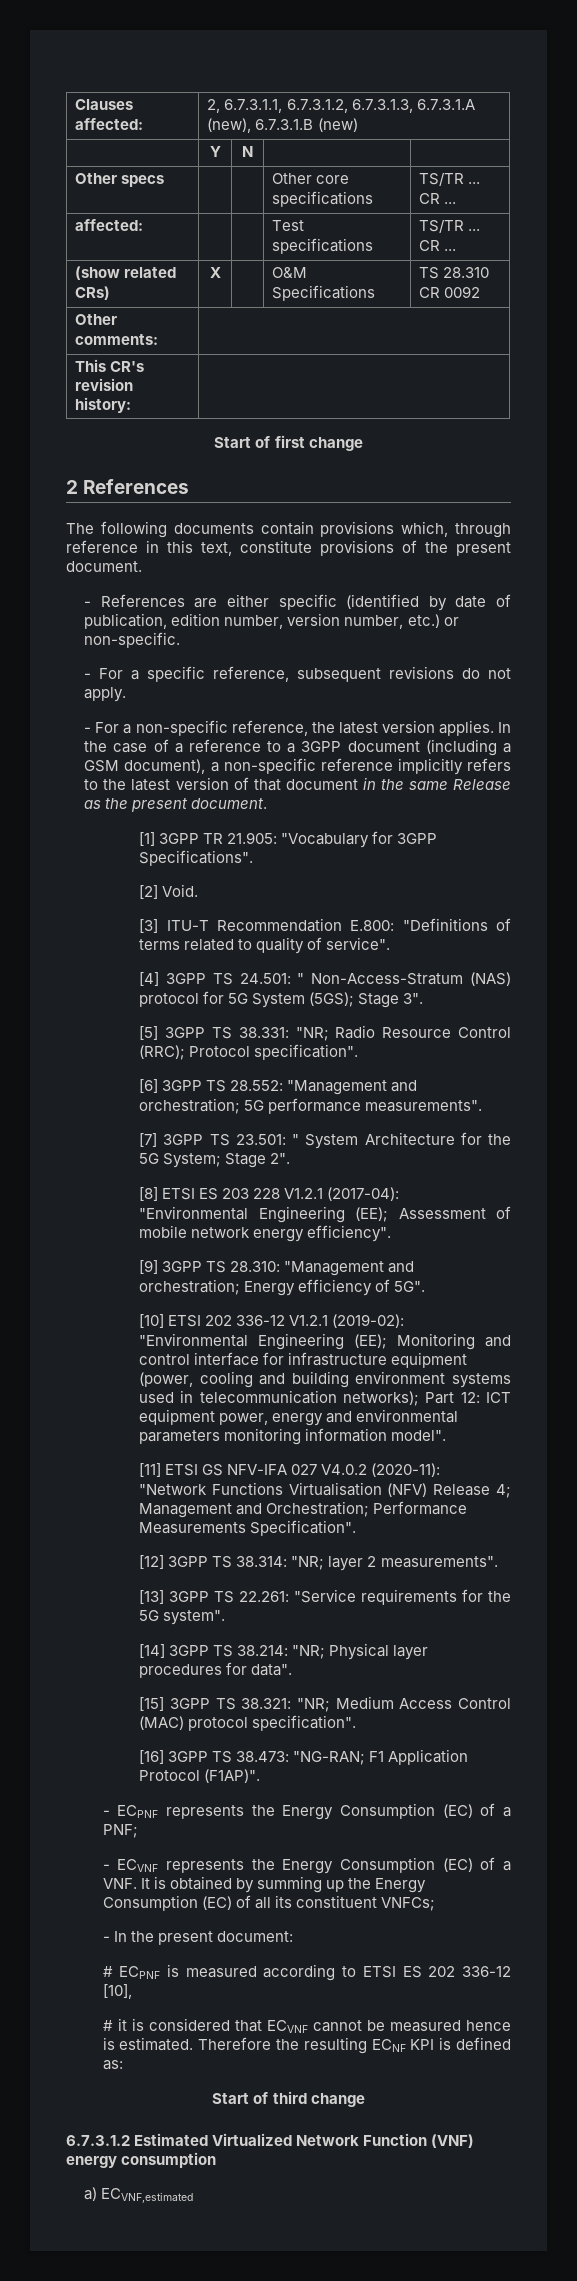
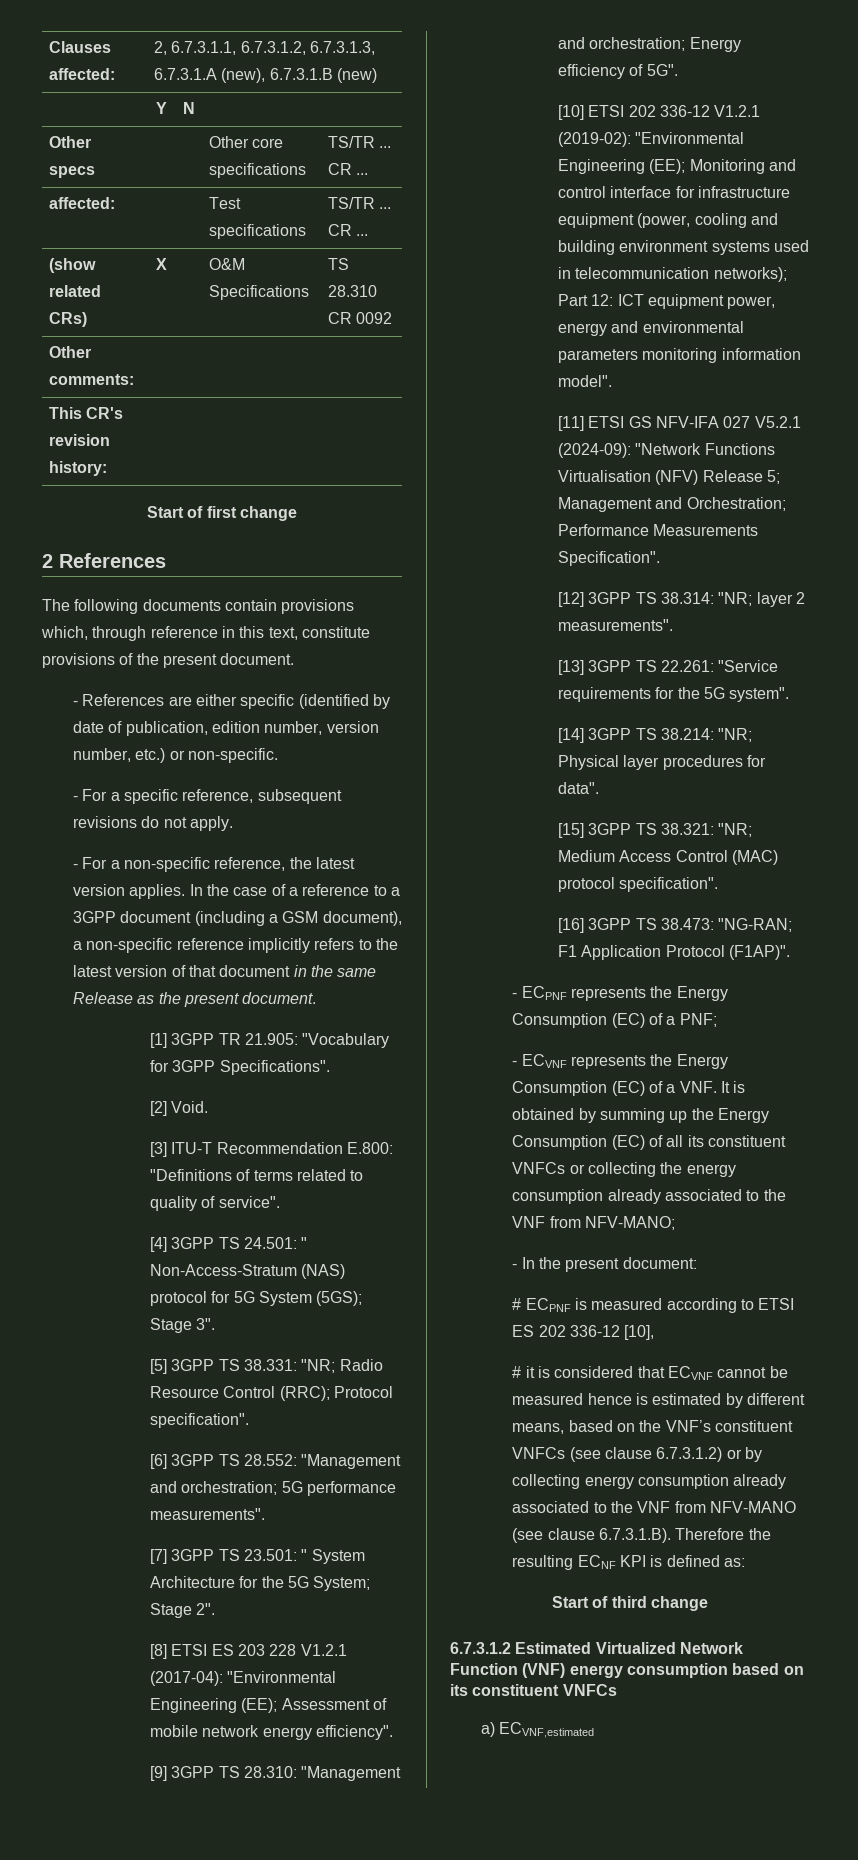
- [11] ETSI GS NFV-IFA 027 V4.0.2 (2020-11): "Network Functions Virtualisation (NFV) Release 4; Management and Orchestration; Performance Measurements Specification".
+ [11] ETSI GS NFV-IFA 027 V5.2.1 (2024-09): "Network Functions Virtualisation (NFV) Release 5; Management and Orchestration; Performance Measurements Specification".
- - ECVNF represents the Energy Consumption (EC) of a VNF. It is obtained by summing up the Energy Consumption (EC) of all its constituent VNFCs;
+ - ECVNF represents the Energy Consumption (EC) of a VNF. It is obtained by summing up the Energy Consumption (EC) of all its constituent VNFCs or collecting the energy consumption already associated to the VNF from NFV-MANO;
- # it is considered that ECVNF cannot be measured hence is estimated. Therefore the resulting ECNF KPI is defined as:
+ # it is considered that ECVNF cannot be measured hence is estimated by different means, based on the VNF’s constituent VNFCs (see clause 6.7.3.1.2) or by collecting energy consumption already associated to the VNF from NFV-MANO (see clause 6.7.3.1.B). Therefore the resulting ECNF KPI is defined as:
- 6.7.3.1.2 Estimated Virtualized Network Function (VNF) energy consumption
+ 6.7.3.1.2 Estimated Virtualized Network Function (VNF) energy consumption based on its constituent VNFCs

